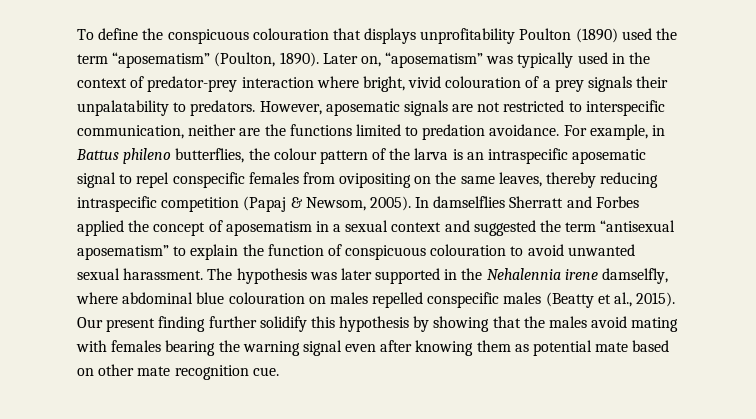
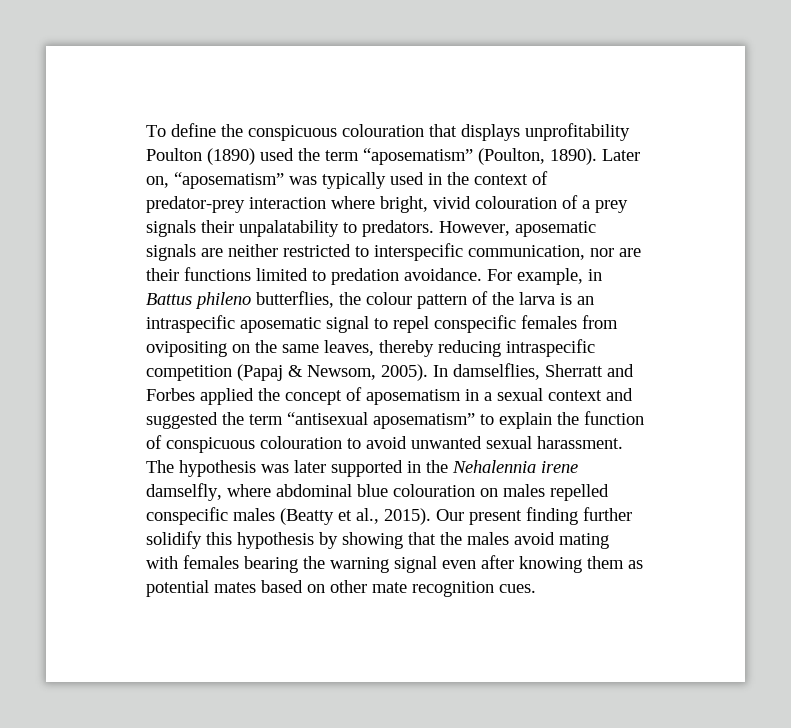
- However, aposematic signals are not restricted to interspecific communication, neither are the functions limited to predation avoidance.
+ However, aposematic signals are neither restricted to interspecific communication, nor are their functions limited to predation avoidance.
- In damselflies Sherratt and Forbes applied the concept of aposematism in a sexual context and suggested the term “antisexual aposematism” to explain the function of conspicuous colouration to avoid unwanted sexual harassment.
+ In damselflies, Sherratt and Forbes applied the concept of aposematism in a sexual context and suggested the term “antisexual aposematism” to explain the function of conspicuous colouration to avoid unwanted sexual harassment.
- Our present finding further solidify this hypothesis by showing that the males avoid mating with females bearing the warning signal even after knowing them as potential mate based on other mate recognition cue.
+ Our present finding further solidify this hypothesis by showing that the males avoid mating with females bearing the warning signal even after knowing them as potential mates based on other mate recognition cues.

